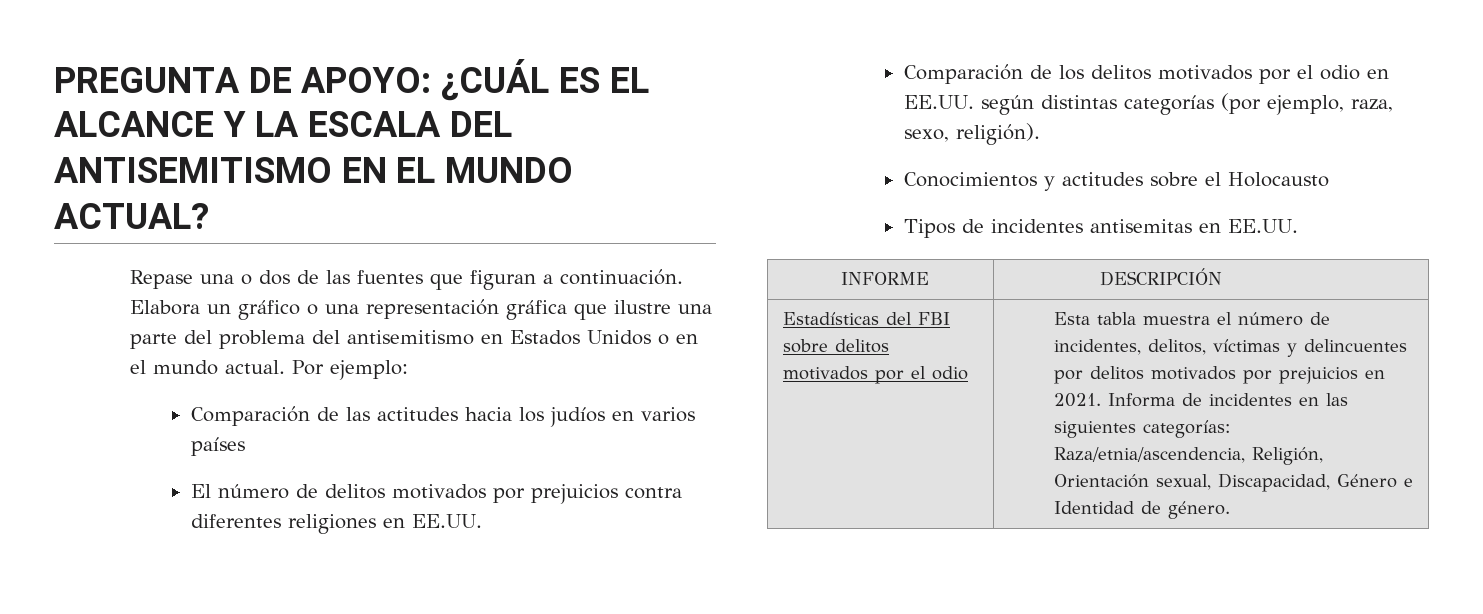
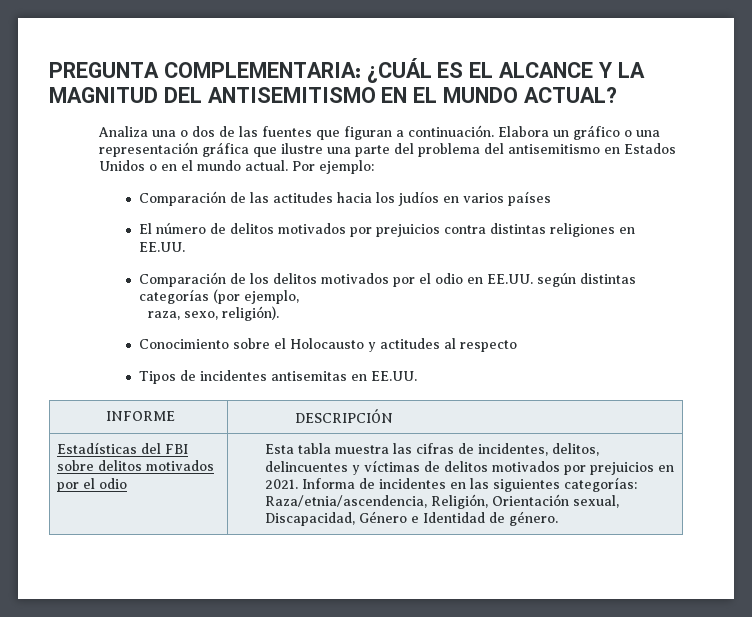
- PREGUNTA DE APOYO: ¿CUÁL ES EL ALCANCE Y LA ESCALA DEL ANTISEMITISMO EN EL MUNDO ACTUAL?
+ PREGUNTA COMPLEMENTARIA: ¿CUÁL ES EL ALCANCE Y LA MAGNITUD DEL ANTISEMITISMO EN EL MUNDO ACTUAL?
- Repase una o dos de las fuentes que figuran a continuación.
+ Analiza una o dos de las fuentes que figuran a continuación.
- El número de delitos motivados por prejuicios contra diferentes religiones en EE.UU.
+ El número de delitos motivados por prejuicios contra distintas religiones en EE.UU.
- Comparación de los delitos motivados por el odio en EE.UU. según distintas categorías (por ejemplo, raza, sexo, religión).
+ Comparación de los delitos motivados por el odio en EE.UU. según distintas categorías (por ejemplo,
+ raza, sexo, religión).
- Conocimientos y actitudes sobre el Holocausto
+ Conocimiento sobre el Holocausto y actitudes al respecto
- Esta tabla muestra el número de incidentes, delitos, víctimas y delincuentes por delitos motivados por prejuicios en 2021.
+ Esta tabla muestra las cifras de incidentes, delitos, delincuentes y víctimas de delitos motivados por prejuicios en 2021.

